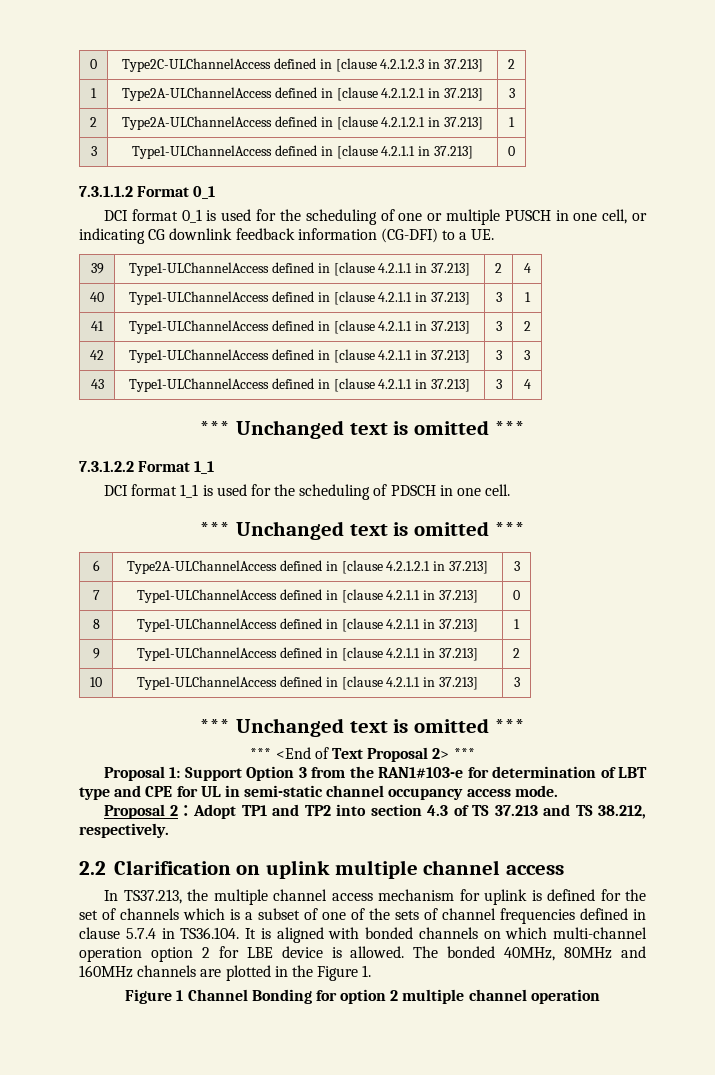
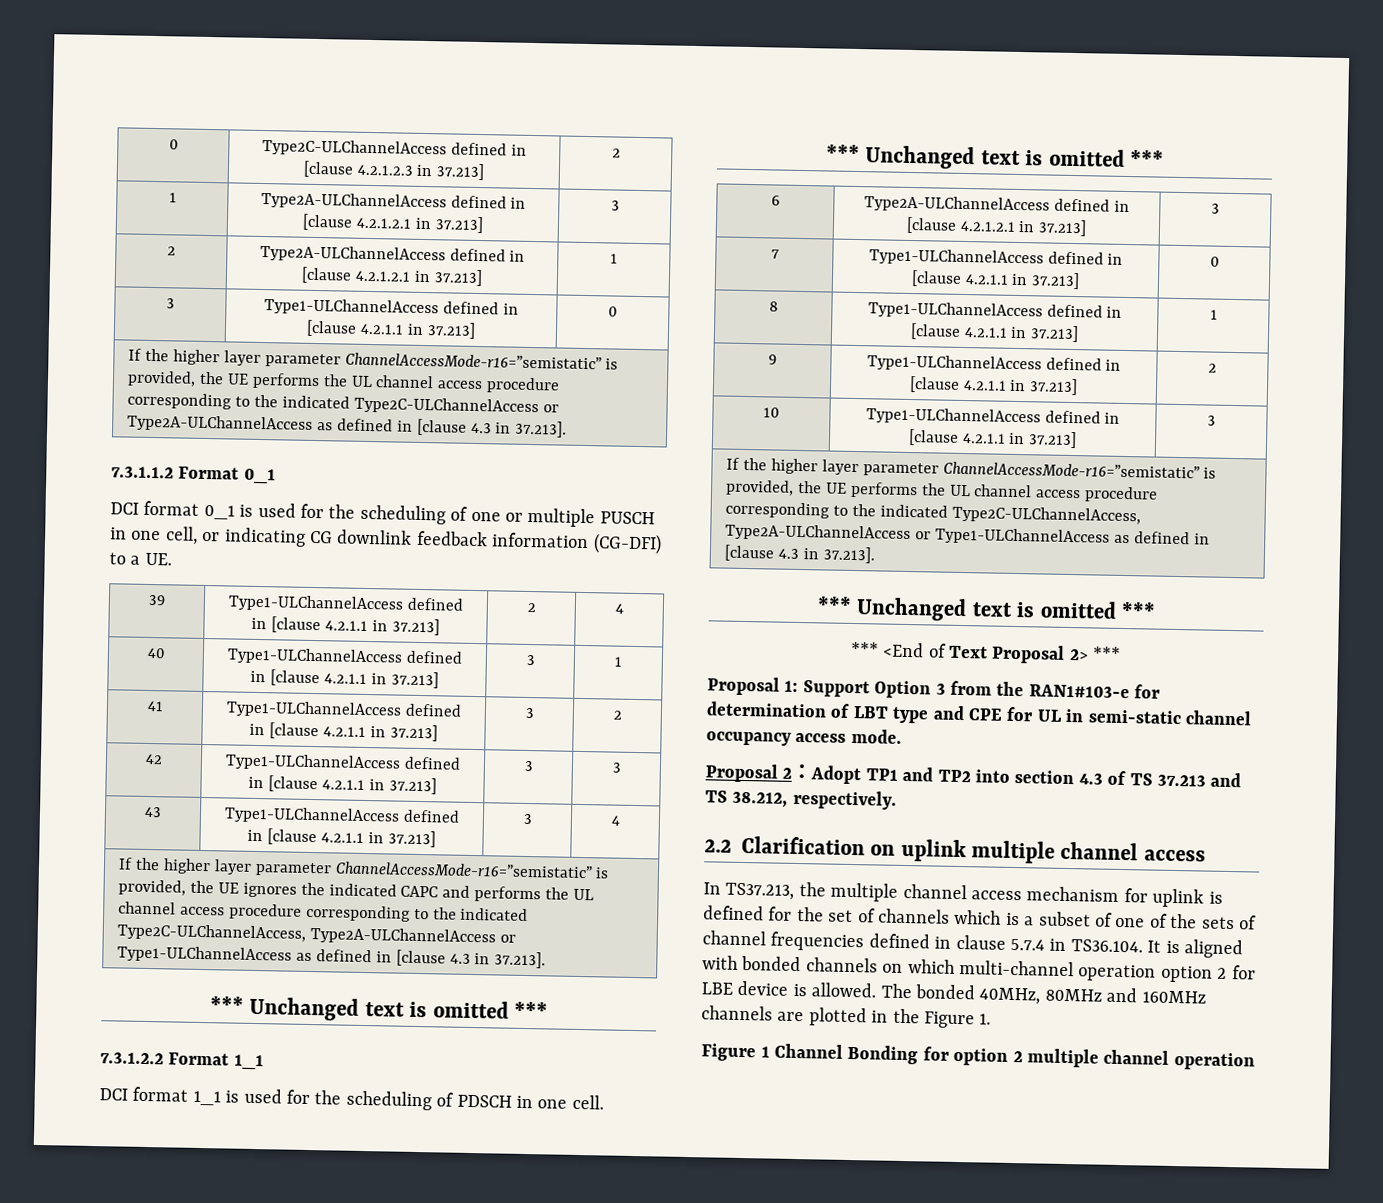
+ If the higher layer parameter ChannelAccessMode-r16=”semistatic” is provided, the UE performs the UL channel access procedure corresponding to the indicated Type2C-ULChannelAccess or Type2A-ULChannelAccess as defined in [clause 4.3 in 37.213].
+ If the higher layer parameter ChannelAccessMode-r16=”semistatic” is provided, the UE ignores the indicated CAPC and performs the UL channel access procedure corresponding to the indicated Type2C-ULChannelAccess, Type2A-ULChannelAccess or Type1-ULChannelAccess as defined in [clause 4.3 in 37.213].
+ If the higher layer parameter ChannelAccessMode-r16=”semistatic” is provided, the UE performs the UL channel access procedure corresponding to the indicated Type2C-ULChannelAccess, Type2A-ULChannelAccess or Type1-ULChannelAccess as defined in [clause 4.3 in 37.213].

